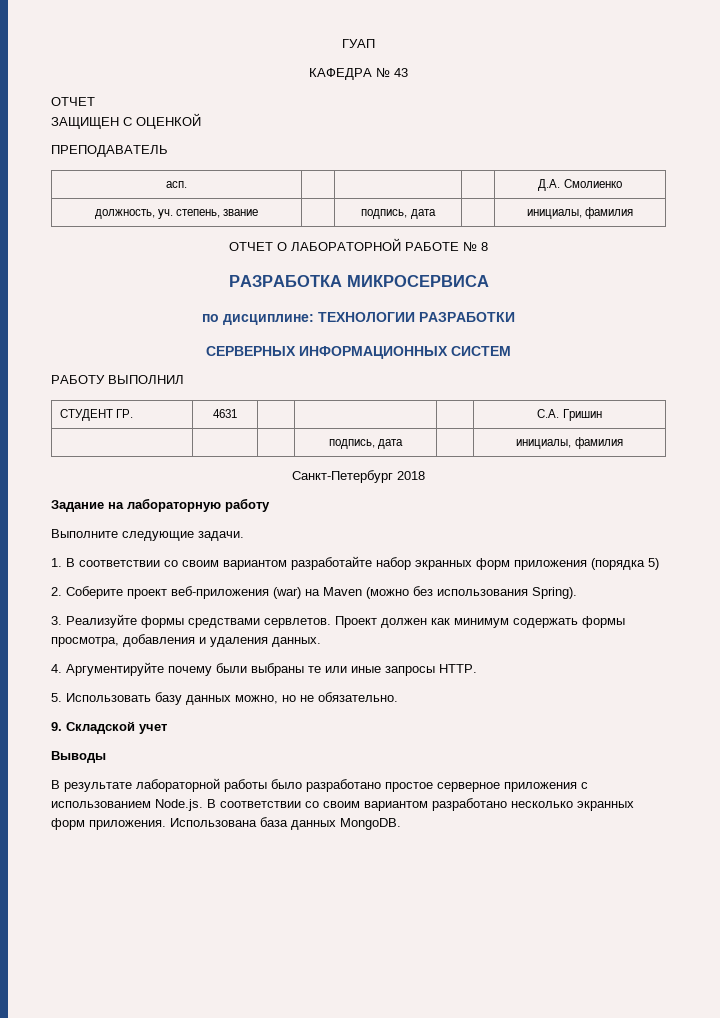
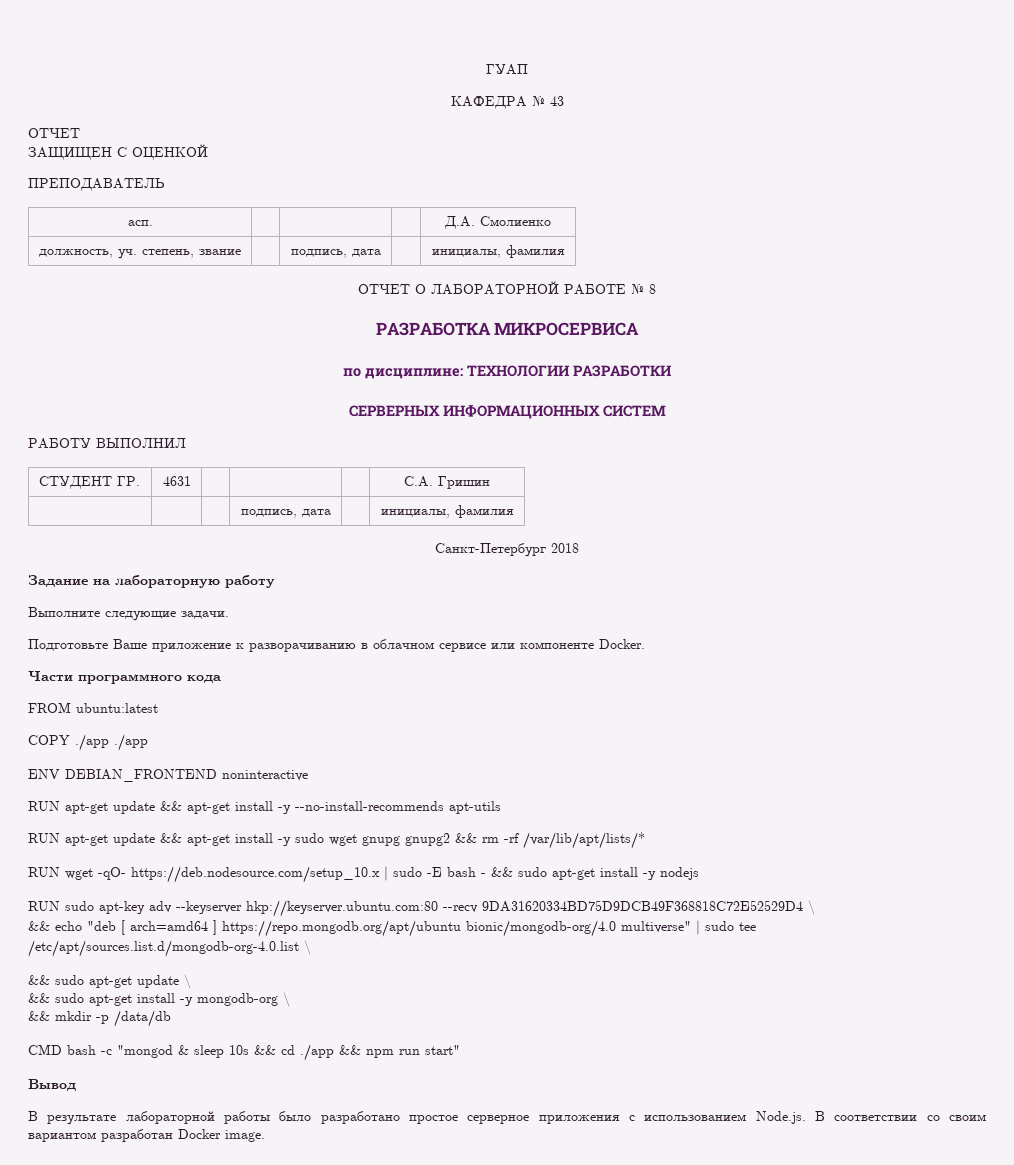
- 1. В соответствии со своим вариантом разработайте набор экранных форм приложения (порядка 5)
- 2. Соберите проект веб-приложения (war) на Maven (можно без использования Spring).
- 3. Реализуйте формы средствами сервлетов. Проект должен как минимум содержать формы просмотра, добавления и удаления данных.
- 4. Аргументируйте почему были выбраны те или иные запросы HTTP.
- 5. Использовать базу данных можно, но не обязательно.
- 9. Складской учет
- Выводы
+ Подготовьте Ваше приложение к разворачиванию в облачном сервисе или компоненте Docker.
+ Части программного кода
+ FROM ubuntu:latest
+ COPY ./app ./app
+ ENV DEBIAN_FRONTEND noninteractive
+ RUN apt-get update && apt-get install -y --no-install-recommends apt-utils
+ RUN apt-get update && apt-get install -y sudo wget gnupg gnupg2 && rm -rf /var/lib/apt/lists/*
+ RUN wget -qO- https://deb.nodesource.com/setup_10.x | sudo -E bash - && sudo apt-get install -y nodejs
+ RUN sudo apt-key adv --keyserver hkp://keyserver.ubuntu.com:80 --recv 9DA31620334BD75D9DCB49F368818C72E52529D4 \
+ && echo "deb [ arch=amd64 ] https://repo.mongodb.org/apt/ubuntu bionic/mongodb-org/4.0 multiverse" | sudo tee /etc/apt/sources.list.d/mongodb-org-4.0.list \
+ && sudo apt-get update \
+ && sudo apt-get install -y mongodb-org \
+ && mkdir -p /data/db
+ CMD bash -c "mongod & sleep 10s && cd ./app && npm run start"
+ Вывод
- В результате лабораторной работы было разработано простое серверное приложения c использованием Node.js. В соответствии со своим вариантом разработано несколько экранных форм приложения. Использована база данных MongoDB.
+ В результате лабораторной работы было разработано простое серверное приложения c использованием Node.js. В соответствии со своим вариантом разработан Docker image.

